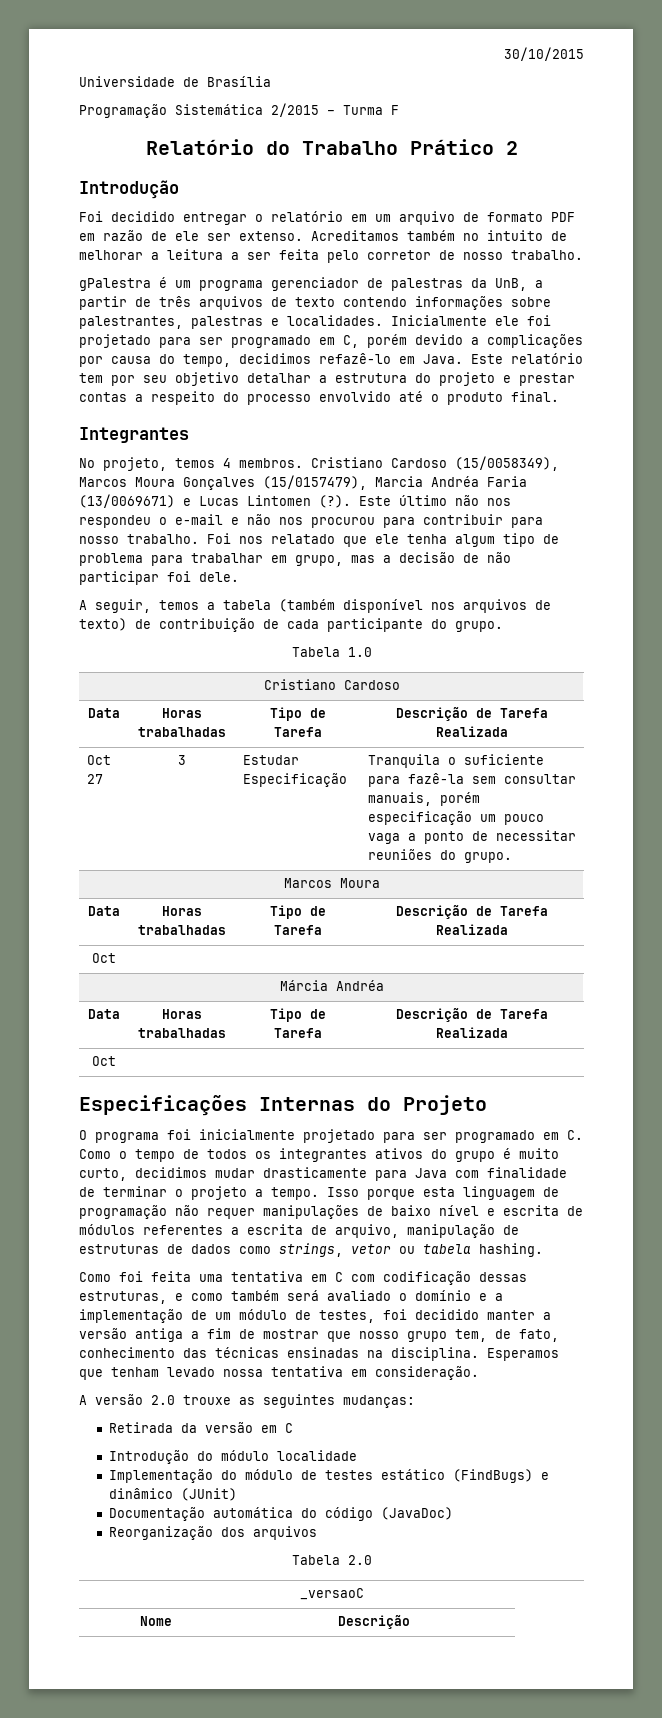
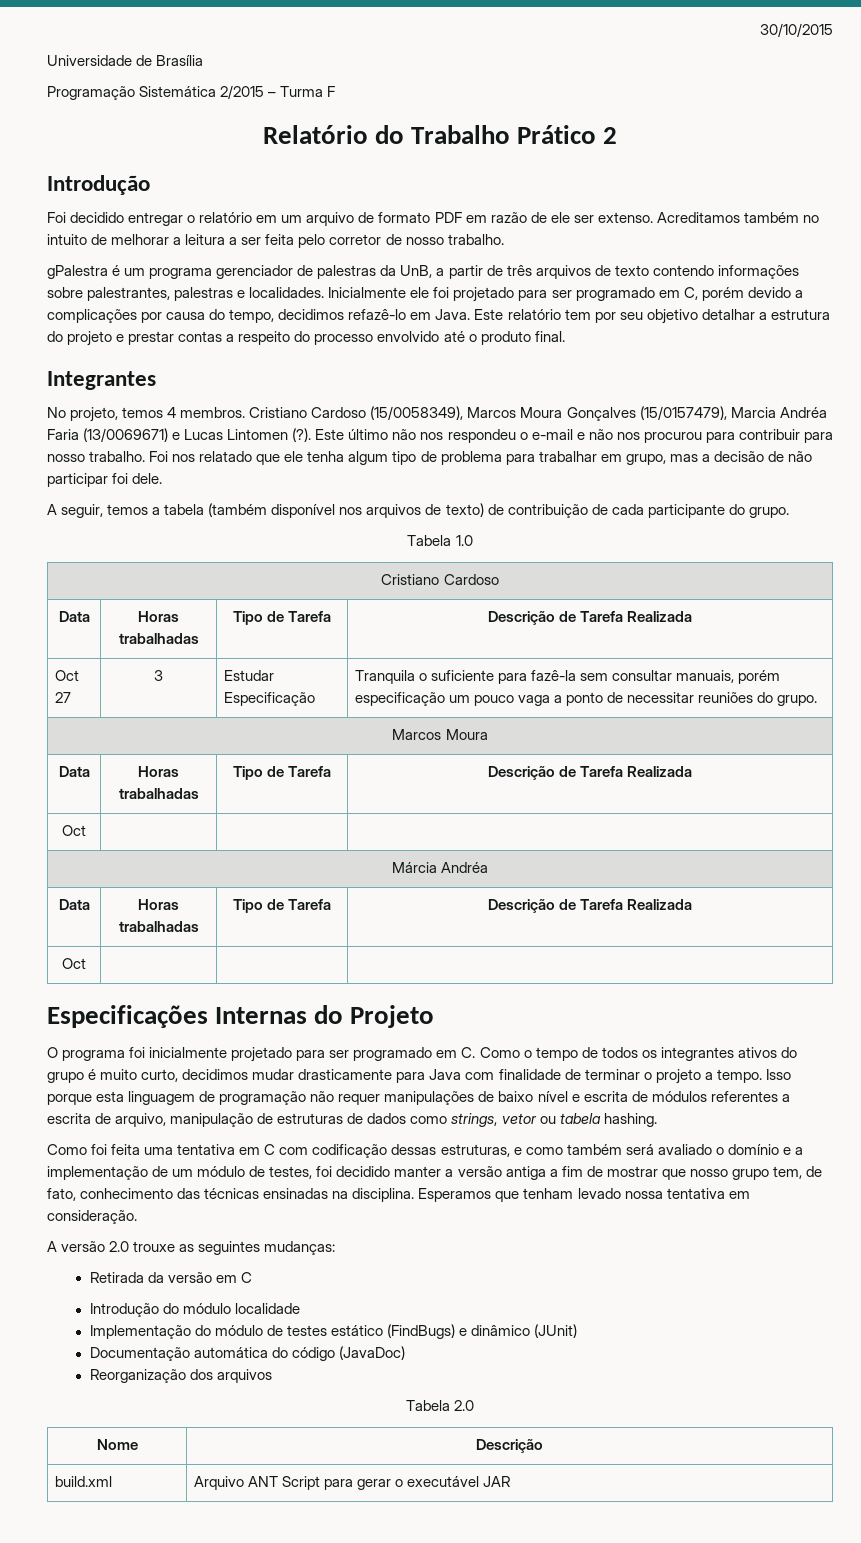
- _versaoC
+ build.xml | Arquivo ANT Script para gerar o executável JAR

